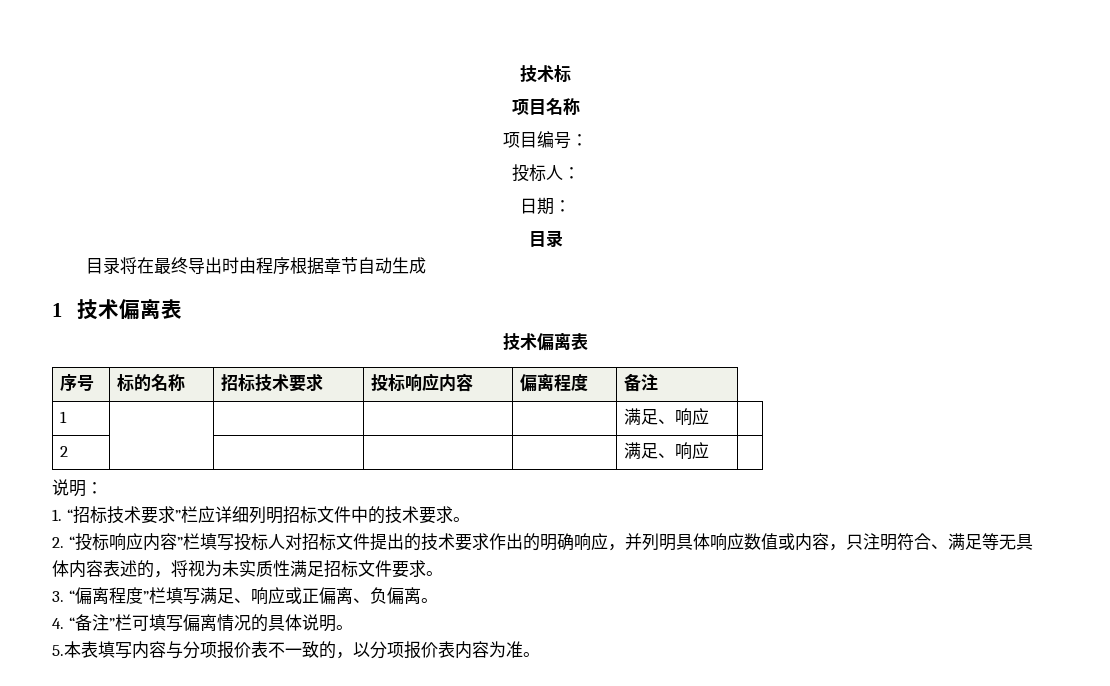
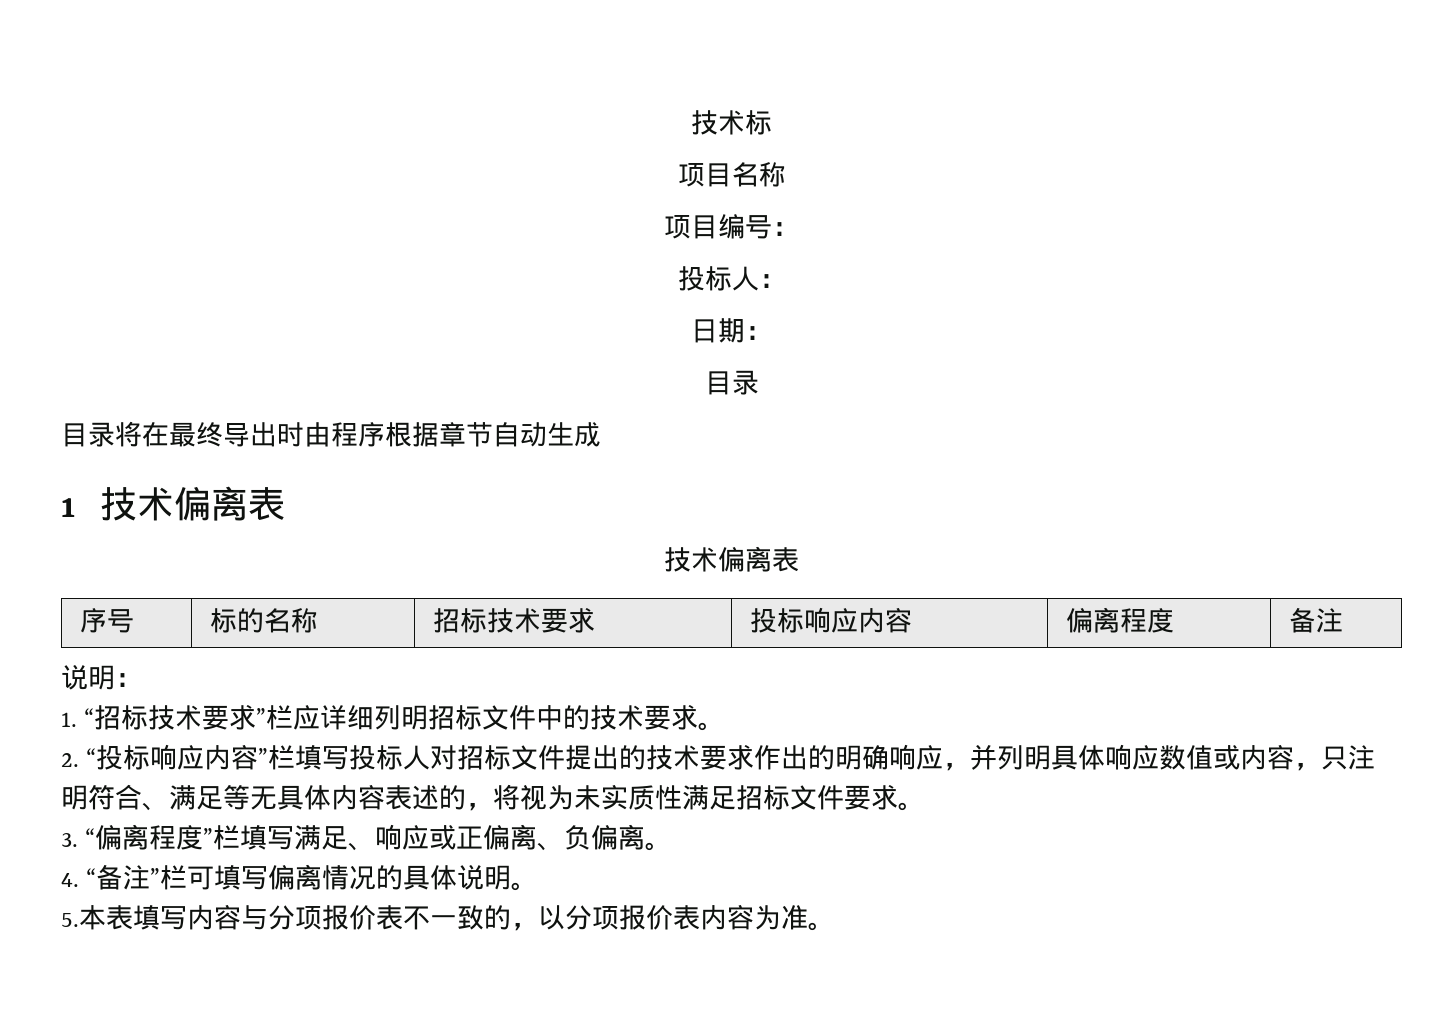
- 1 | | | | | 满足、响应 |
- 2 | | | | | 满足、响应 |

